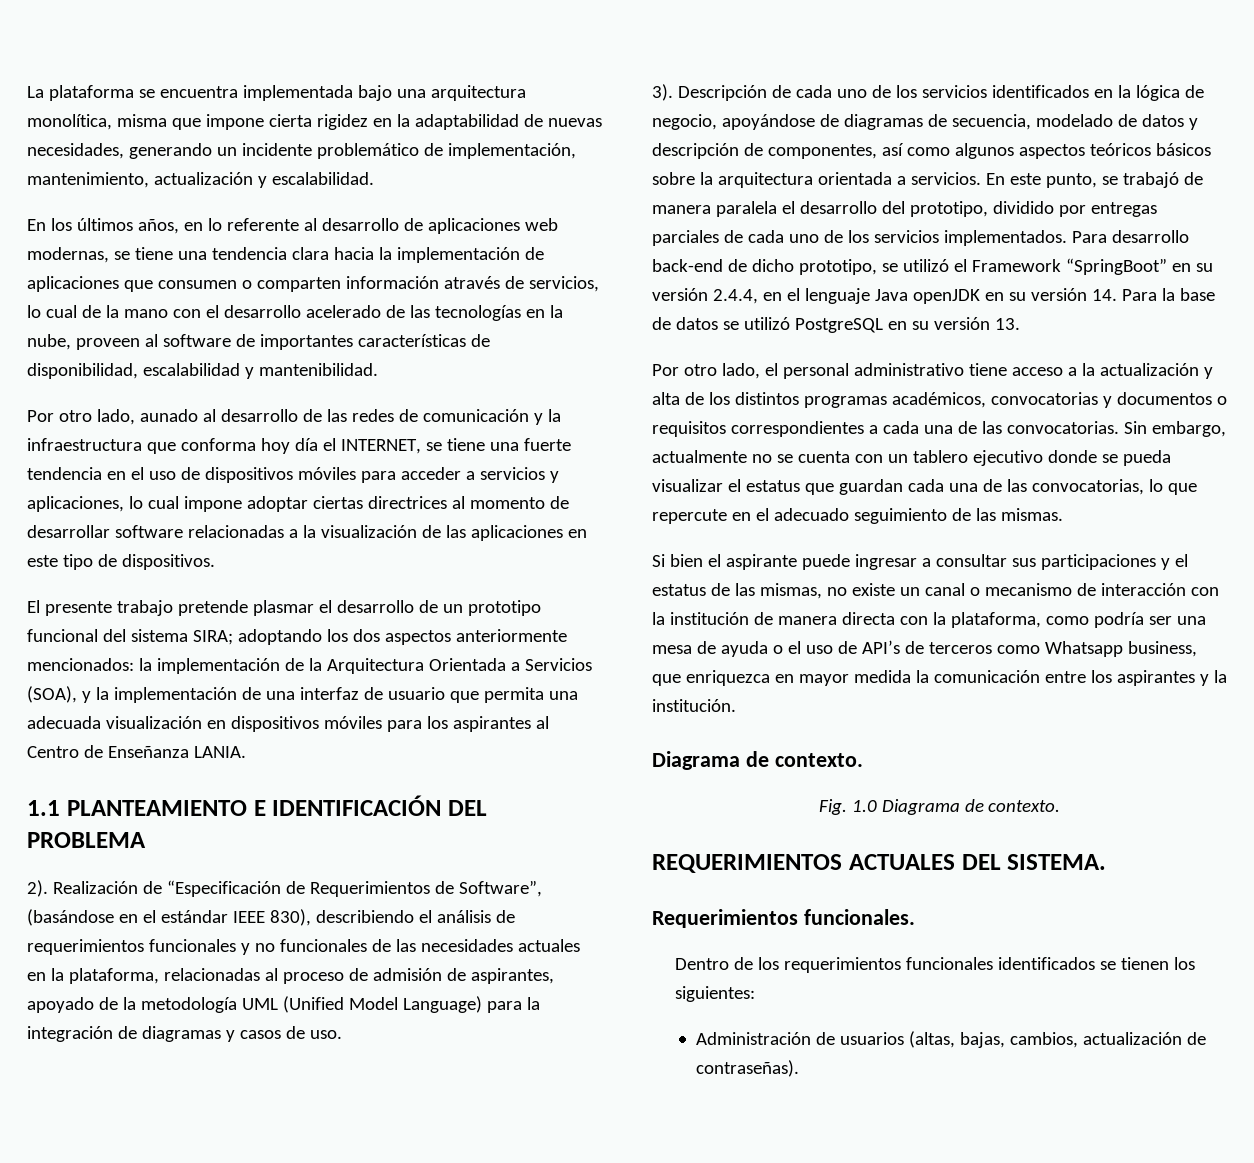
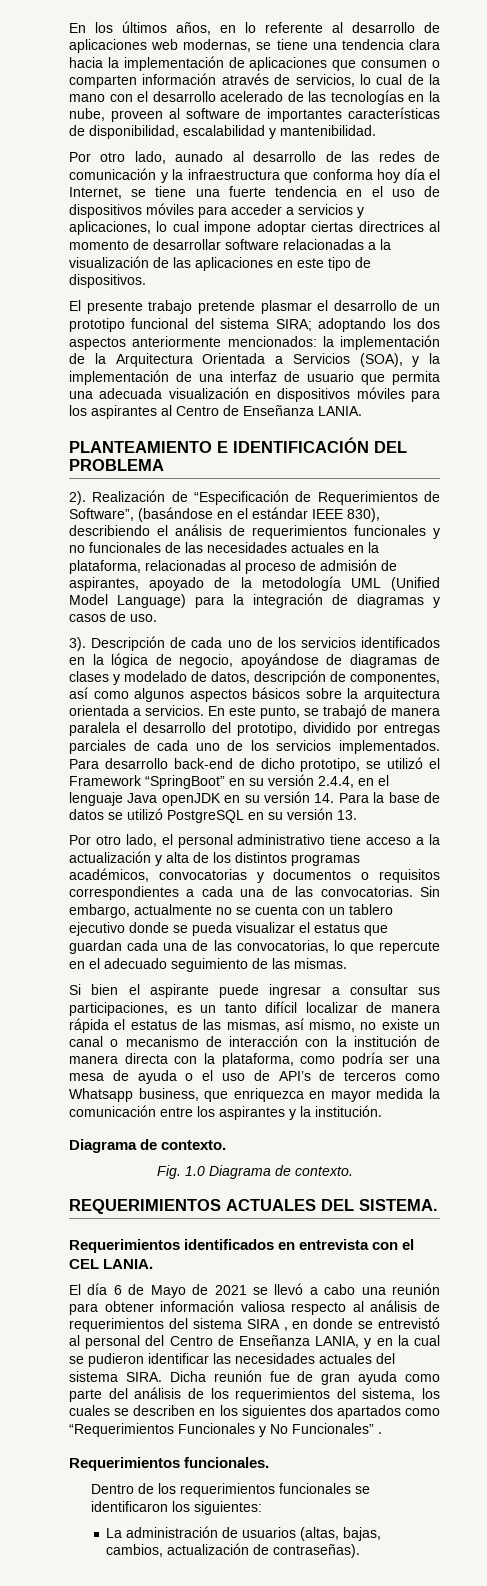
- La plataforma se encuentra implementada bajo una arquitectura monolítica, misma que impone cierta rigidez en la adaptabilidad de nuevas necesidades, generando un incidente problemático de implementación, mantenimiento, actualización y escalabilidad.
- Por otro lado, aunado al desarrollo de las redes de comunicación y la infraestructura que conforma hoy día el INTERNET, se tiene una fuerte tendencia en el uso de dispositivos móviles para acceder a servicios y aplicaciones, lo cual impone adoptar ciertas directrices al momento de desarrollar software relacionadas a la visualización de las aplicaciones en este tipo de dispositivos.
+ Por otro lado, aunado al desarrollo de las redes de comunicación y la infraestructura que conforma hoy día el Internet, se tiene una fuerte tendencia en el uso de dispositivos móviles para acceder a servicios y aplicaciones, lo cual impone adoptar ciertas directrices al momento de desarrollar software relacionadas a la visualización de las aplicaciones en este tipo de dispositivos.
- 1.1 PLANTEAMIENTO E IDENTIFICACIÓN DEL PROBLEMA
+ PLANTEAMIENTO E IDENTIFICACIÓN DEL PROBLEMA
- Descripción de cada uno de los servicios identificados en la lógica de negocio, apoyándose de diagramas de secuencia, modelado de datos y descripción de componentes, así como algunos aspectos teóricos básicos sobre la arquitectura orientada a servicios.
+ Descripción de cada uno de los servicios identificados en la lógica de negocio, apoyándose de diagramas de clases y modelado de datos, descripción de componentes, así como algunos aspectos básicos sobre la arquitectura orientada a servicios.
- Si bien el aspirante puede ingresar a consultar sus participaciones y el estatus de las mismas, no existe un canal o mecanismo de interacción con la institución de manera directa con la plataforma, como podría ser una mesa de ayuda o el uso de API’s de terceros como Whatsapp business, que enriquezca en mayor medida la comunicación entre los aspirantes y la institución.
+ Si bien el aspirante puede ingresar a consultar sus participaciones, es un tanto difícil localizar de manera rápida el estatus de las mismas, así mismo, no existe un canal o mecanismo de interacción con la institución de manera directa con la plataforma, como podría ser una mesa de ayuda o el uso de API’s de terceros como Whatsapp business, que enriquezca en mayor medida la comunicación entre los aspirantes y la institución.
+ Requerimientos identificados en entrevista con el CEL LANIA.
+ El día 6 de Mayo de 2021 se llevó a cabo una reunión para obtener información valiosa respecto al análisis de requerimientos del sistema SIRA , en donde se entrevistó al personal del Centro de Enseñanza LANIA, y en la cual se pudieron identificar las necesidades actuales del sistema SIRA. Dicha reunión fue de gran ayuda como parte del análisis de los requerimientos del sistema, los cuales se describen en los siguientes dos apartados como “Requerimientos Funcionales y No Funcionales” .
- Dentro de los requerimientos funcionales identificados se tienen los siguientes:
+ Dentro de los requerimientos funcionales se identificaron los siguientes:
- Administración de usuarios (altas, bajas, cambios, actualización de contraseñas).
+ La administración de usuarios (altas, bajas, cambios, actualización de contraseñas).

